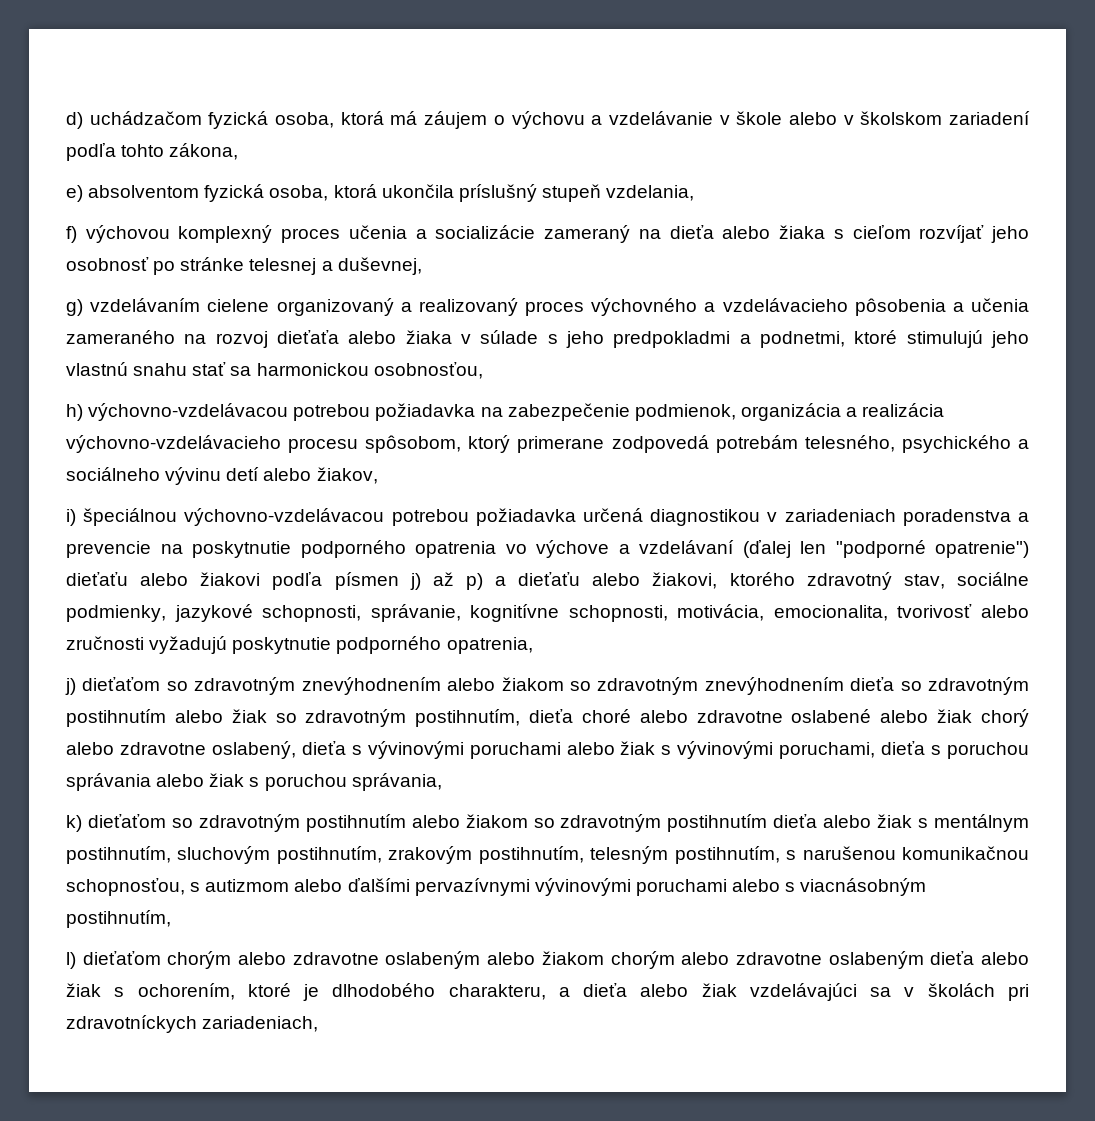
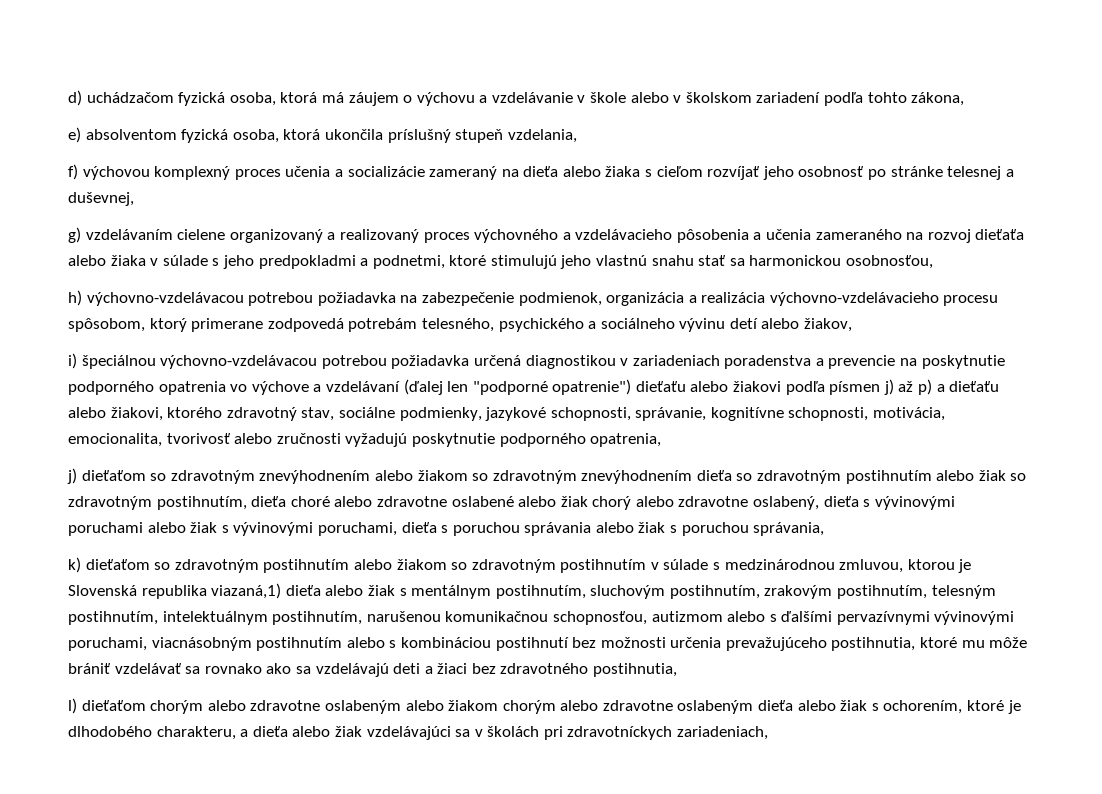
- k) dieťaťom so zdravotným postihnutím alebo žiakom so zdravotným postihnutím dieťa alebo žiak s mentálnym postihnutím, sluchovým postihnutím, zrakovým postihnutím, telesným postihnutím, s narušenou komunikačnou schopnosťou, s autizmom alebo ďalšími pervazívnymi vývinovými poruchami alebo s viacnásobným postihnutím,
+ k) dieťaťom so zdravotným postihnutím alebo žiakom so zdravotným postihnutím v súlade s medzinárodnou zmluvou, ktorou je Slovenská republika viazaná,1) dieťa alebo žiak s mentálnym postihnutím, sluchovým postihnutím, zrakovým postihnutím, telesným postihnutím, intelektuálnym postihnutím, narušenou komunikačnou schopnosťou, autizmom alebo s ďalšími pervazívnymi vývinovými poruchami, viacnásobným postihnutím alebo s kombináciou postihnutí bez možnosti určenia prevažujúceho postihnutia, ktoré mu môže brániť vzdelávať sa rovnako ako sa vzdelávajú deti a žiaci bez zdravotného postihnutia,

